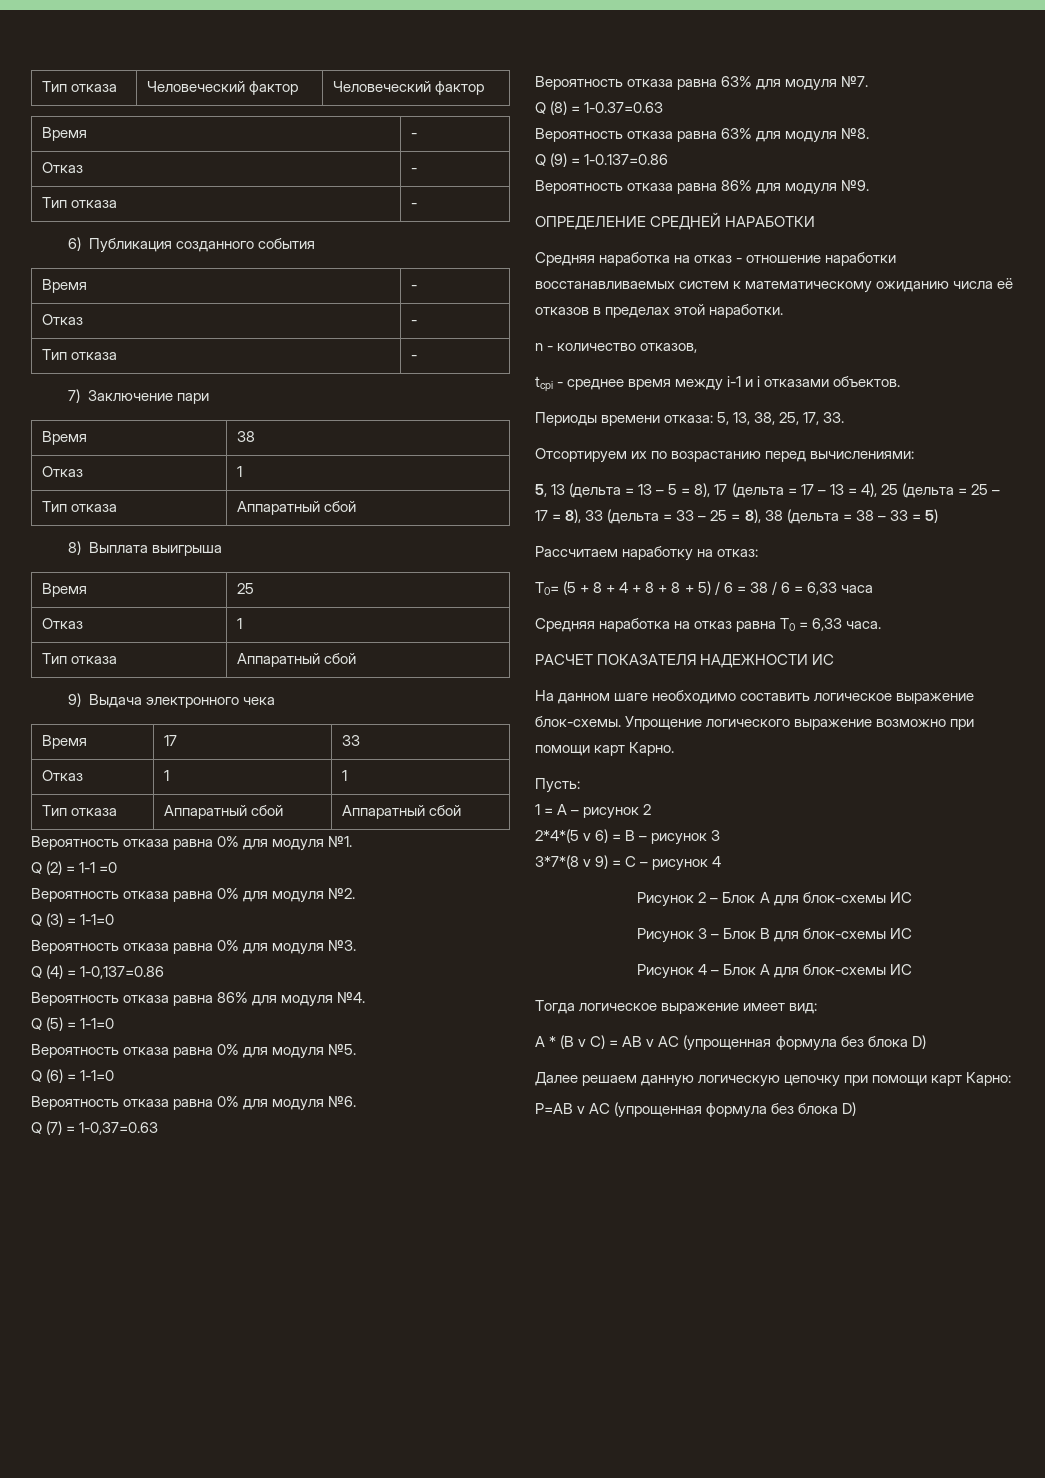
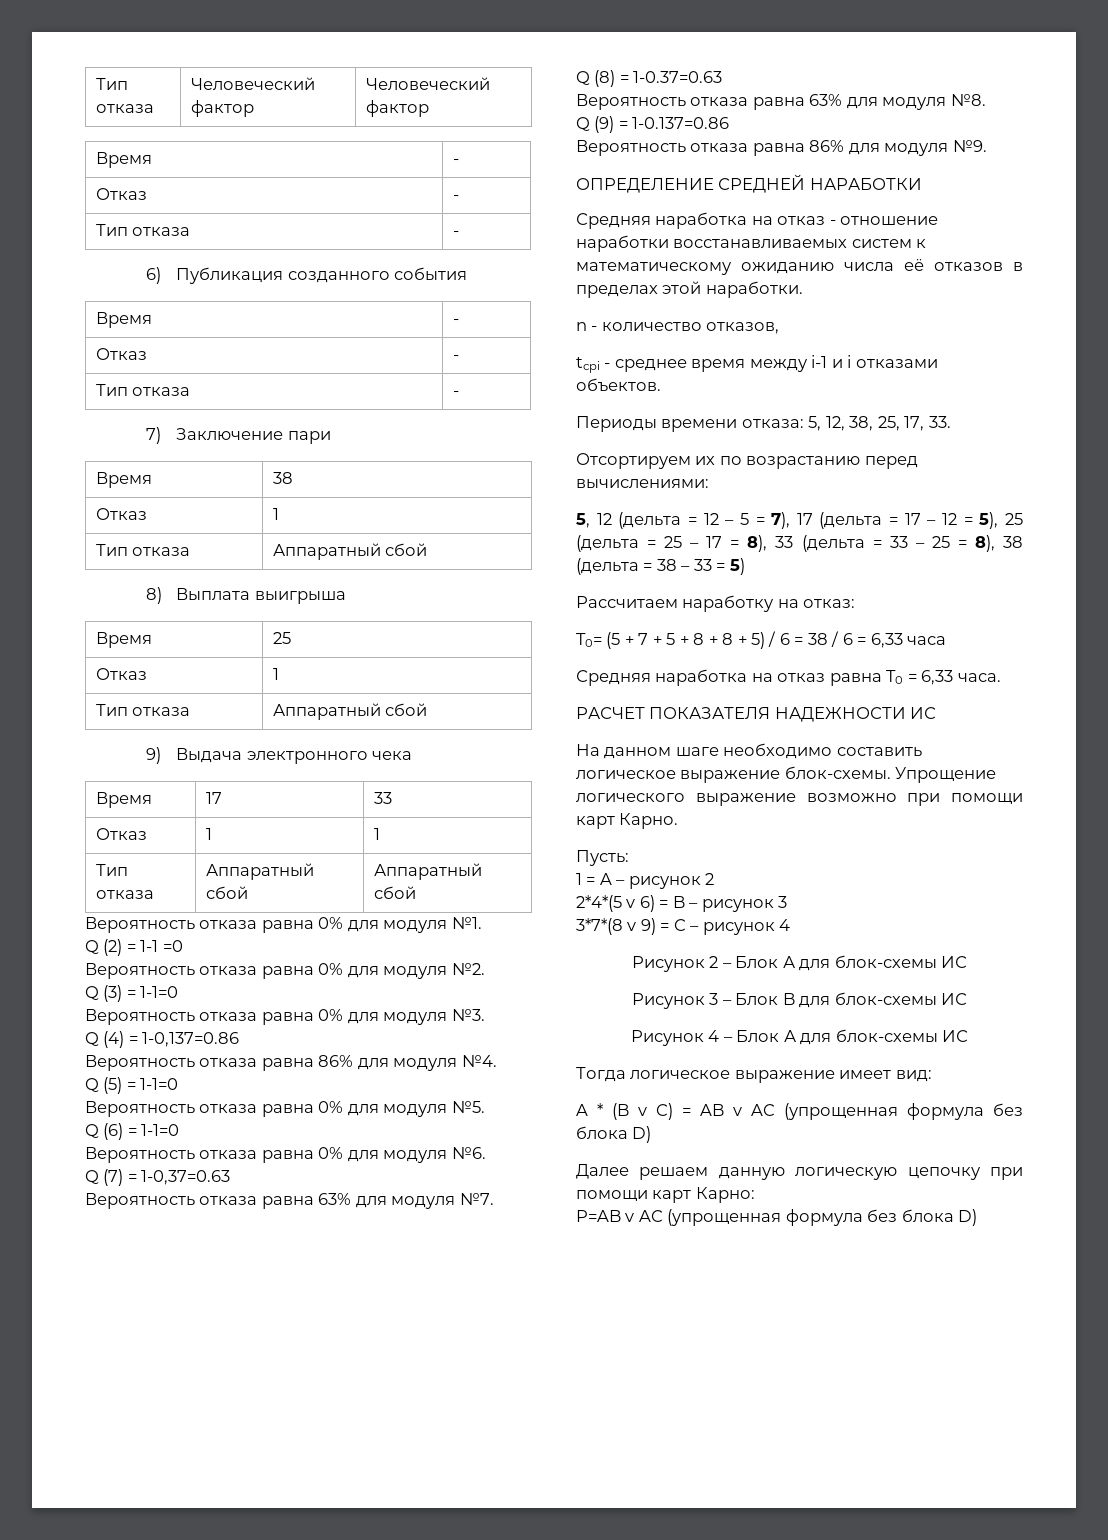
- Периоды времени отказа: 5, 13, 38, 25, 17, 33.
+ Периоды времени отказа: 5, 12, 38, 25, 17, 33.
- 5, 13 (дельта = 13 – 5 = 8), 17 (дельта = 17 – 13 = 4), 25 (дельта = 25 – 17 = 8), 33 (дельта = 33 – 25 = 8), 38 (дельта = 38 – 33 = 5)
+ 5, 12 (дельта = 12 – 5 = 7), 17 (дельта = 17 – 12 = 5), 25 (дельта = 25 – 17 = 8), 33 (дельта = 33 – 25 = 8), 38 (дельта = 38 – 33 = 5)
- T0= (5 + 8 + 4 + 8 + 8 + 5) / 6 = 38 / 6 = 6,33 часа
+ T0= (5 + 7 + 5 + 8 + 8 + 5) / 6 = 38 / 6 = 6,33 часа

